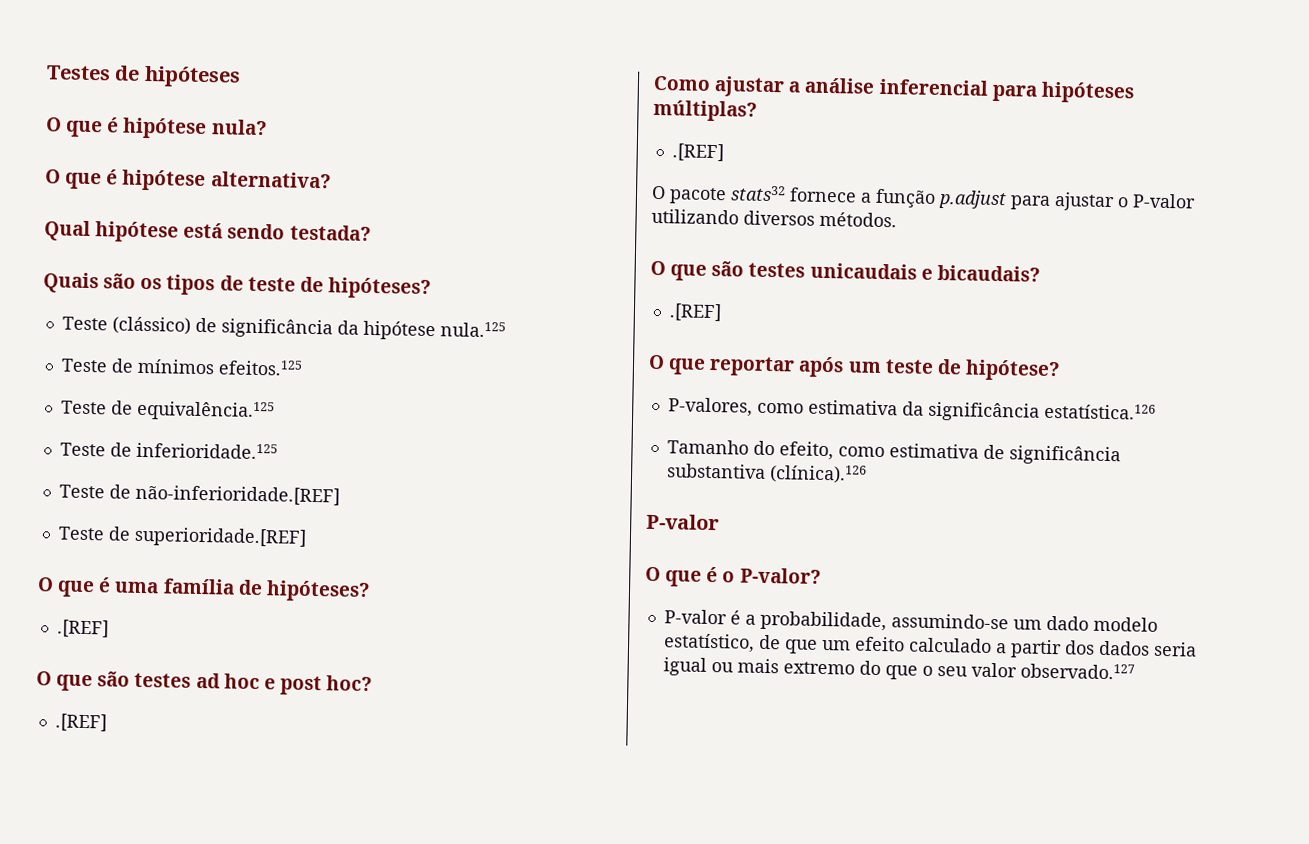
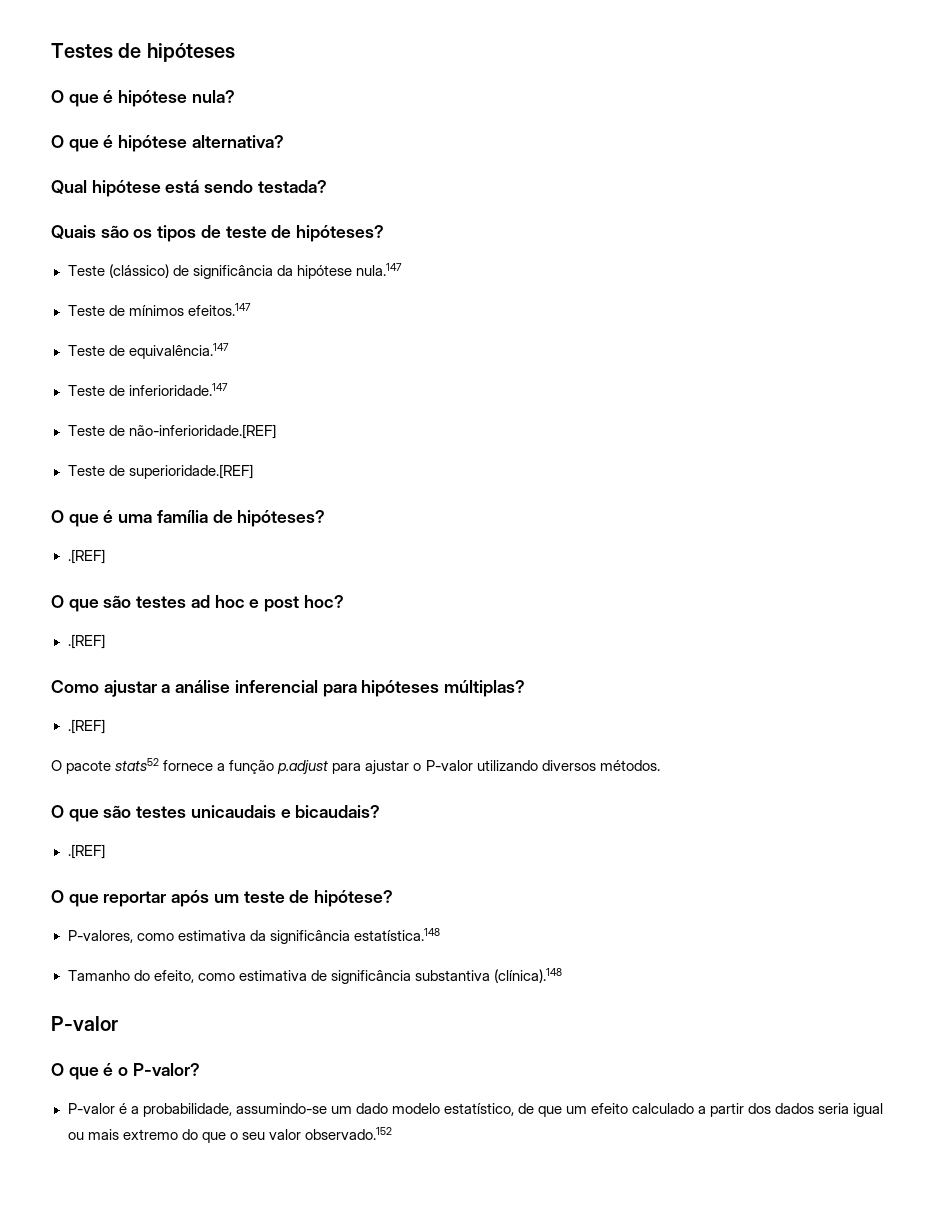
- Teste (clássico) de significância da hipótese nula.125
+ Teste (clássico) de significância da hipótese nula.147
- Teste de mínimos efeitos.125
- Teste de equivalência.125
- Teste de inferioridade.125
+ Teste de mínimos efeitos.147
+ Teste de equivalência.147
+ Teste de inferioridade.147
- O pacote stats32 fornece a função p.adjust para ajustar o P-valor utilizando diversos métodos.
+ O pacote stats52 fornece a função p.adjust para ajustar o P-valor utilizando diversos métodos.
- P-valores, como estimativa da significância estatística.126
+ P-valores, como estimativa da significância estatística.148
- Tamanho do efeito, como estimativa de significância substantiva (clínica).126
+ Tamanho do efeito, como estimativa de significância substantiva (clínica).148
- P-valor é a probabilidade, assumindo-se um dado modelo estatístico, de que um efeito calculado a partir dos dados seria igual ou mais extremo do que o seu valor observado.127
+ P-valor é a probabilidade, assumindo-se um dado modelo estatístico, de que um efeito calculado a partir dos dados seria igual ou mais extremo do que o seu valor observado.152

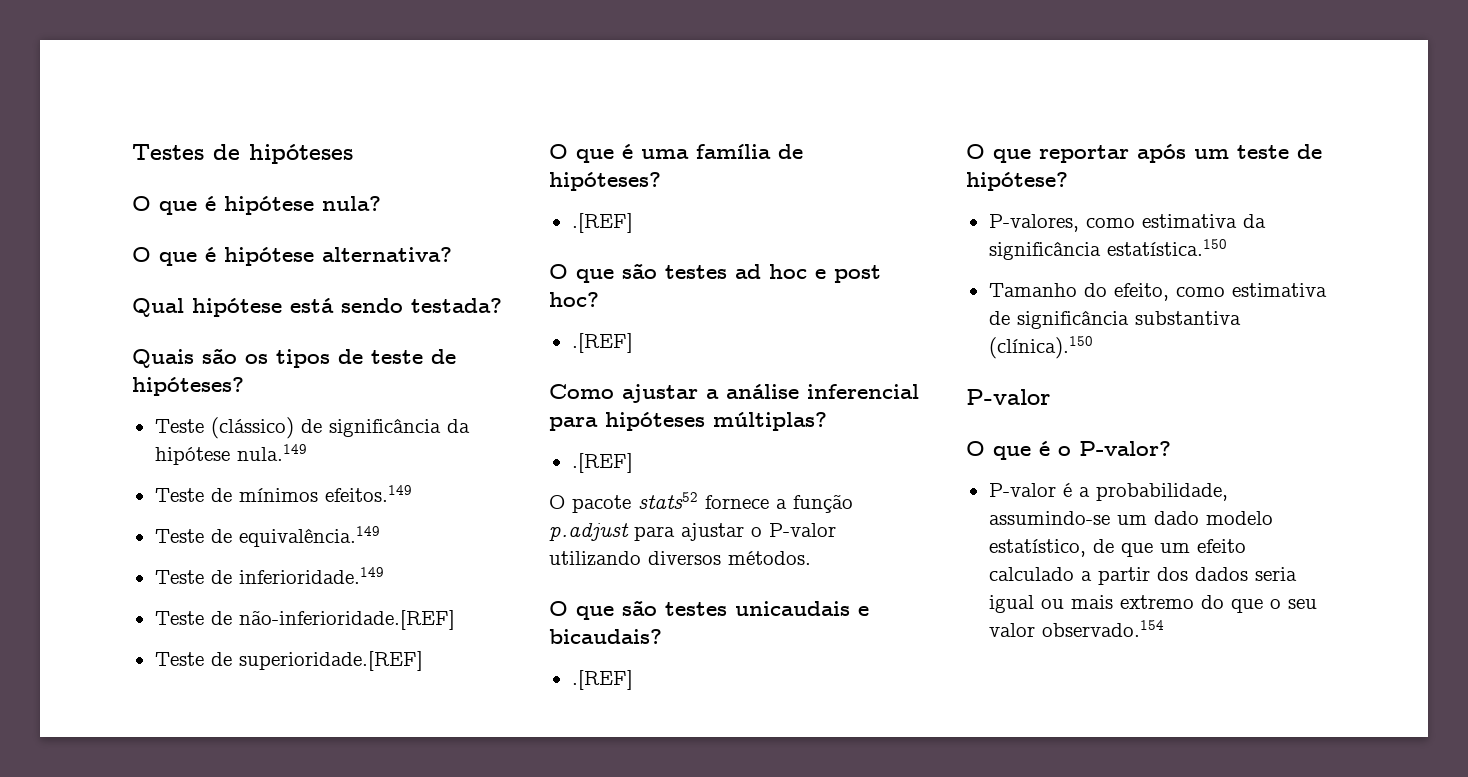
- Teste (clássico) de significância da hipótese nula.147
+ Teste (clássico) de significância da hipótese nula.149
- Teste de mínimos efeitos.147
- Teste de equivalência.147
- Teste de inferioridade.147
+ Teste de mínimos efeitos.149
+ Teste de equivalência.149
+ Teste de inferioridade.149
- P-valores, como estimativa da significância estatística.148
+ P-valores, como estimativa da significância estatística.150
- Tamanho do efeito, como estimativa de significância substantiva (clínica).148
+ Tamanho do efeito, como estimativa de significância substantiva (clínica).150
- P-valor é a probabilidade, assumindo-se um dado modelo estatístico, de que um efeito calculado a partir dos dados seria igual ou mais extremo do que o seu valor observado.152
+ P-valor é a probabilidade, assumindo-se um dado modelo estatístico, de que um efeito calculado a partir dos dados seria igual ou mais extremo do que o seu valor observado.154

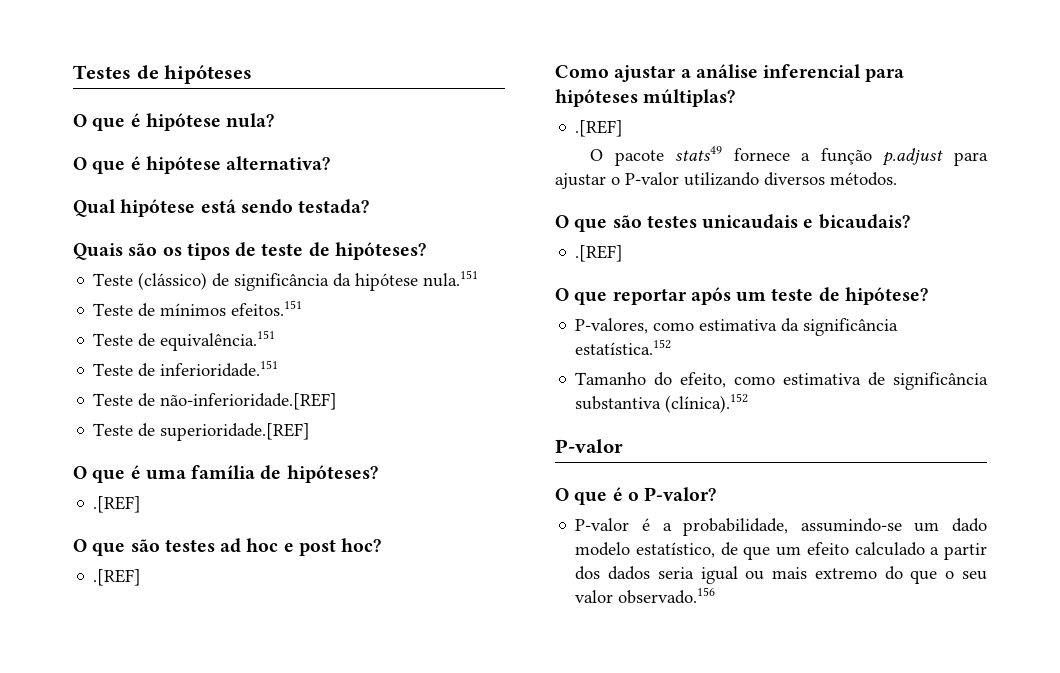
- Teste (clássico) de significância da hipótese nula.149
+ Teste (clássico) de significância da hipótese nula.151
- Teste de mínimos efeitos.149
- Teste de equivalência.149
- Teste de inferioridade.149
+ Teste de mínimos efeitos.151
+ Teste de equivalência.151
+ Teste de inferioridade.151
- O pacote stats52 fornece a função p.adjust para ajustar o P-valor utilizando diversos métodos.
+ O pacote stats49 fornece a função p.adjust para ajustar o P-valor utilizando diversos métodos.
- P-valores, como estimativa da significância estatística.150
+ P-valores, como estimativa da significância estatística.152
- Tamanho do efeito, como estimativa de significância substantiva (clínica).150
+ Tamanho do efeito, como estimativa de significância substantiva (clínica).152
- P-valor é a probabilidade, assumindo-se um dado modelo estatístico, de que um efeito calculado a partir dos dados seria igual ou mais extremo do que o seu valor observado.154
+ P-valor é a probabilidade, assumindo-se um dado modelo estatístico, de que um efeito calculado a partir dos dados seria igual ou mais extremo do que o seu valor observado.156

